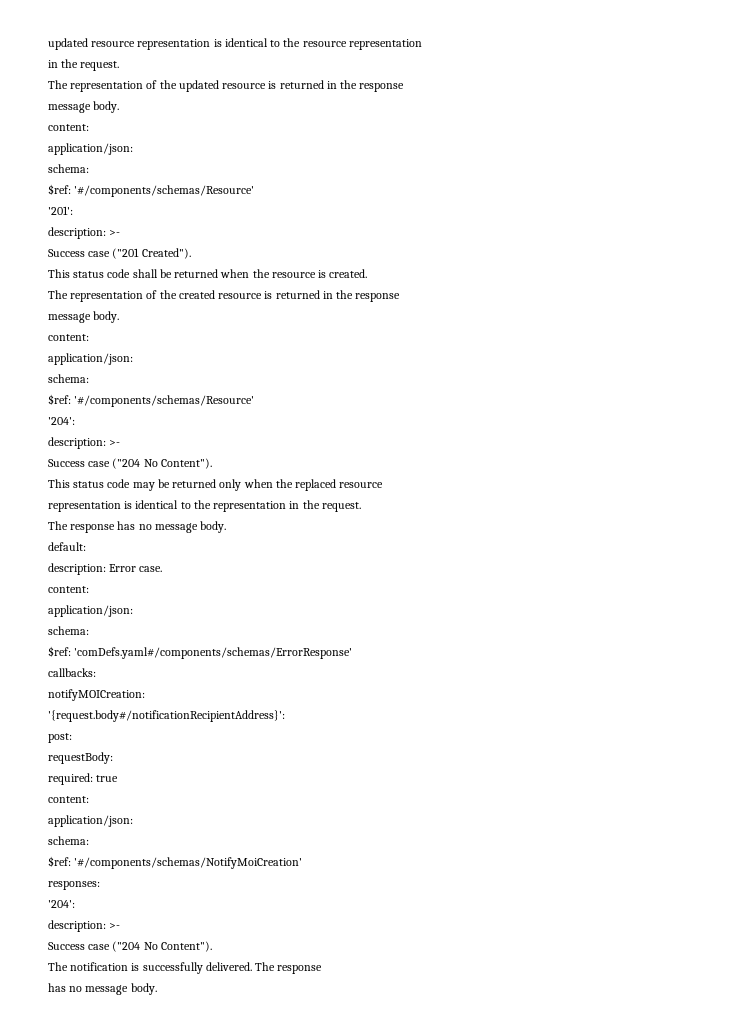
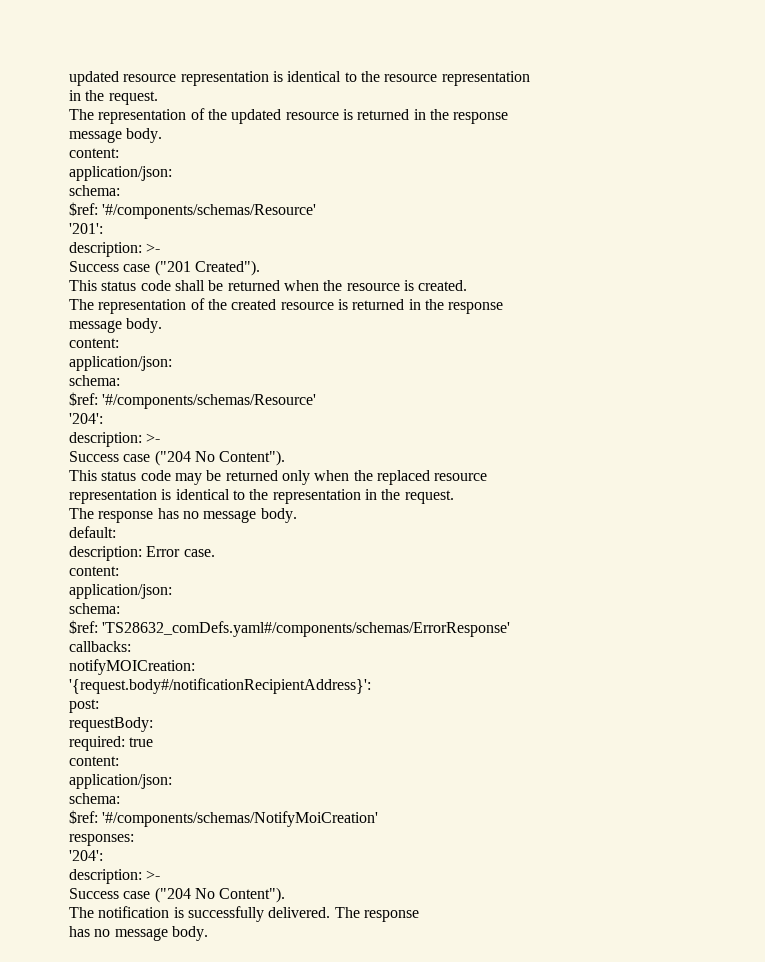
- $ref: 'comDefs.yaml#/components/schemas/ErrorResponse'
+ $ref: 'TS28632_comDefs.yaml#/components/schemas/ErrorResponse'

